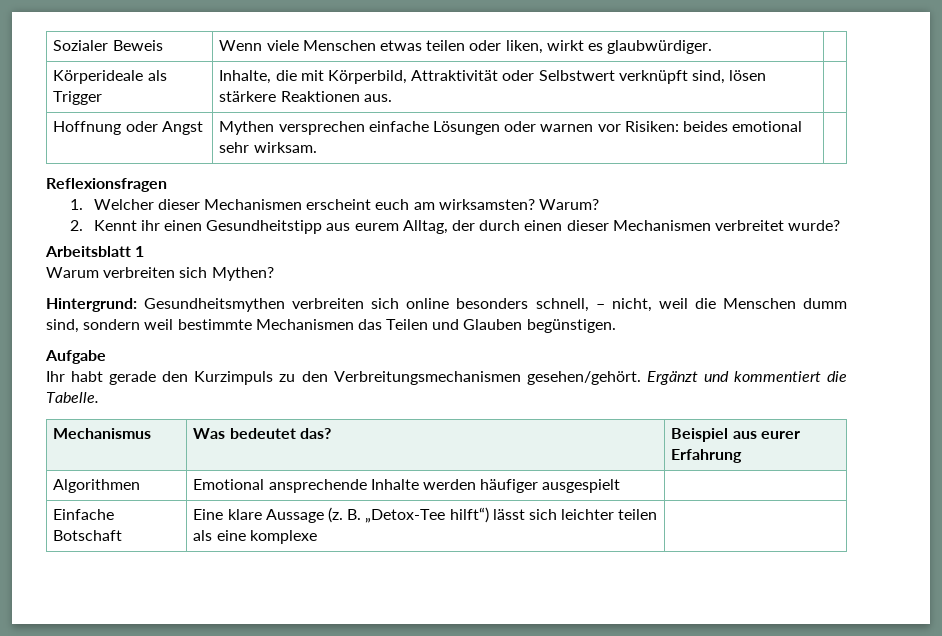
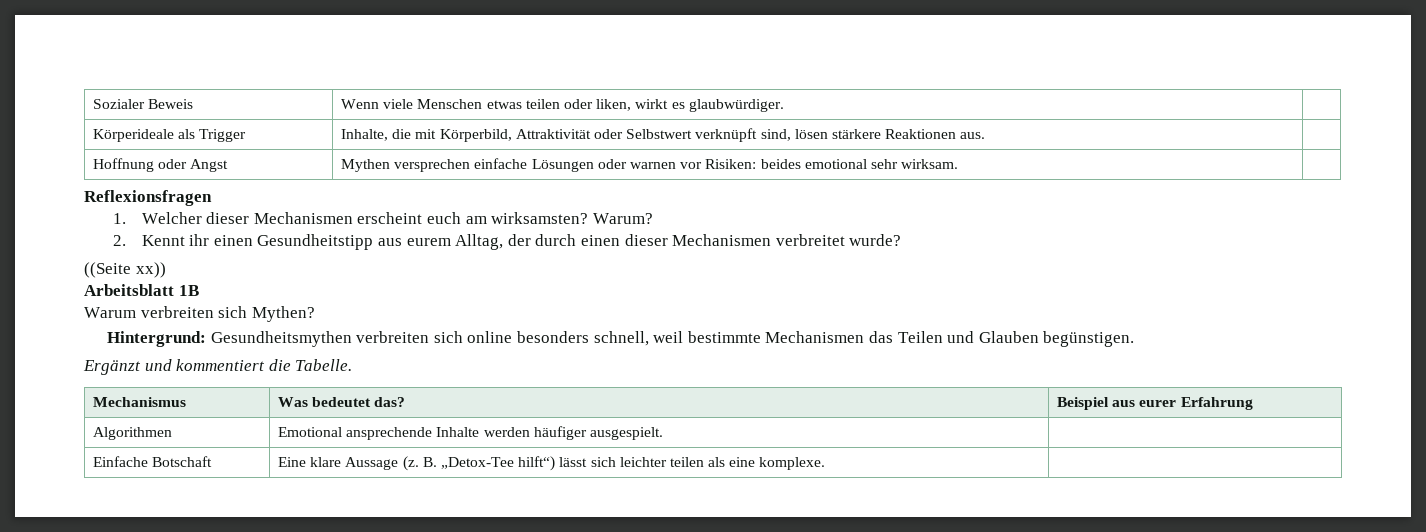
+ ((Seite xx))
- Arbeitsblatt 1
+ Arbeitsblatt 1B
- Hintergrund: Gesundheitsmythen verbreiten sich online besonders schnell, – nicht, weil die Menschen dumm sind, sondern weil bestimmte Mechanismen das Teilen und Glauben begünstigen.
+ Hintergrund: Gesundheitsmythen verbreiten sich online besonders schnell, weil bestimmte Mechanismen das Teilen und Glauben begünstigen.
- Aufgabe
- Ihr habt gerade den Kurzimpuls zu den Verbreitungsmechanismen gesehen/gehört.
- Algorithmen | Emotional ansprechende Inhalte werden häufiger ausgespielt |
+ Algorithmen | Emotional ansprechende Inhalte werden häufiger ausgespielt. |
- Einfache Botschaft | Eine klare Aussage (z. B. „Detox-Tee hilft“) lässt sich leichter teilen als eine komplexe |
+ Einfache Botschaft | Eine klare Aussage (z. B. „Detox-Tee hilft“) lässt sich leichter teilen als eine komplexe. |

